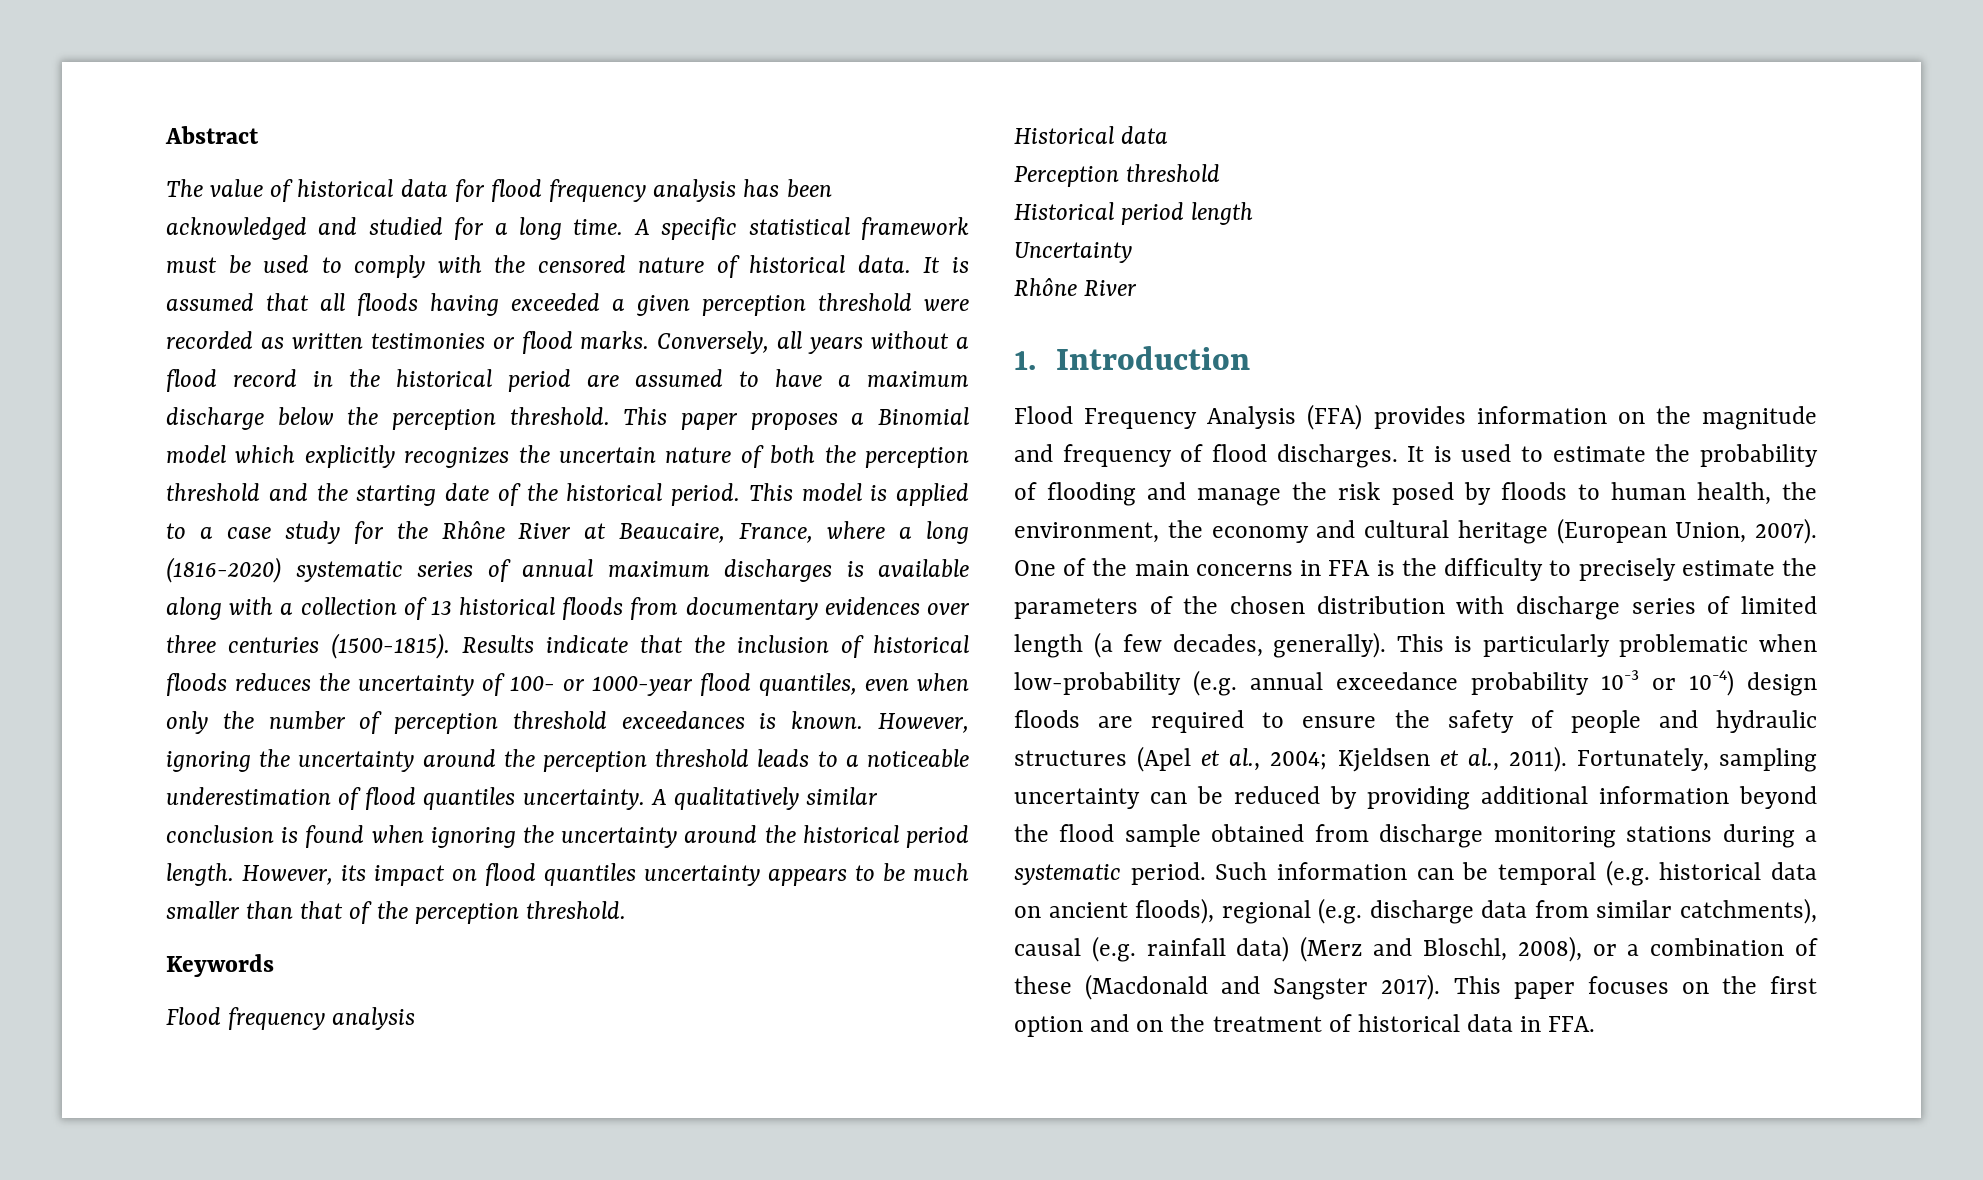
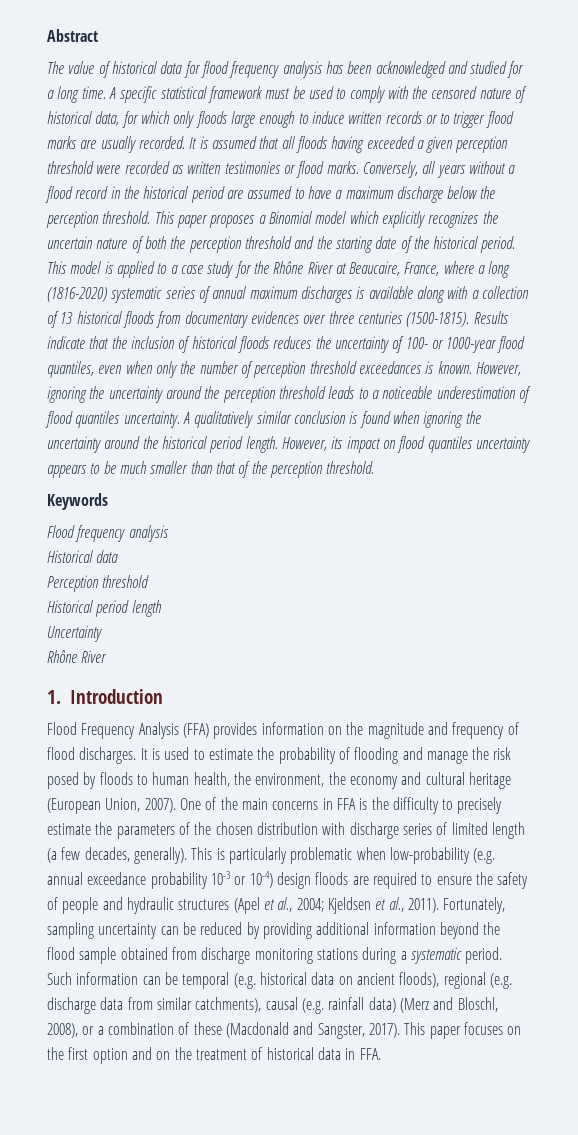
- A specific statistical framework must be used to comply with the censored nature of historical data.
+ A specific statistical framework must be used to comply with the censored nature of historical data, for which only floods large enough to induce written records or to trigger flood marks are usually recorded.
- Such information can be temporal (e.g. historical data on ancient floods), regional (e.g. discharge data from similar catchments), causal (e.g. rainfall data) (Merz and Bloschl, 2008), or a combination of these (Macdonald and Sangster 2017).
+ Such information can be temporal (e.g. historical data on ancient floods), regional (e.g. discharge data from similar catchments), causal (e.g. rainfall data) (Merz and Bloschl, 2008), or a combination of these (Macdonald and Sangster, 2017).

